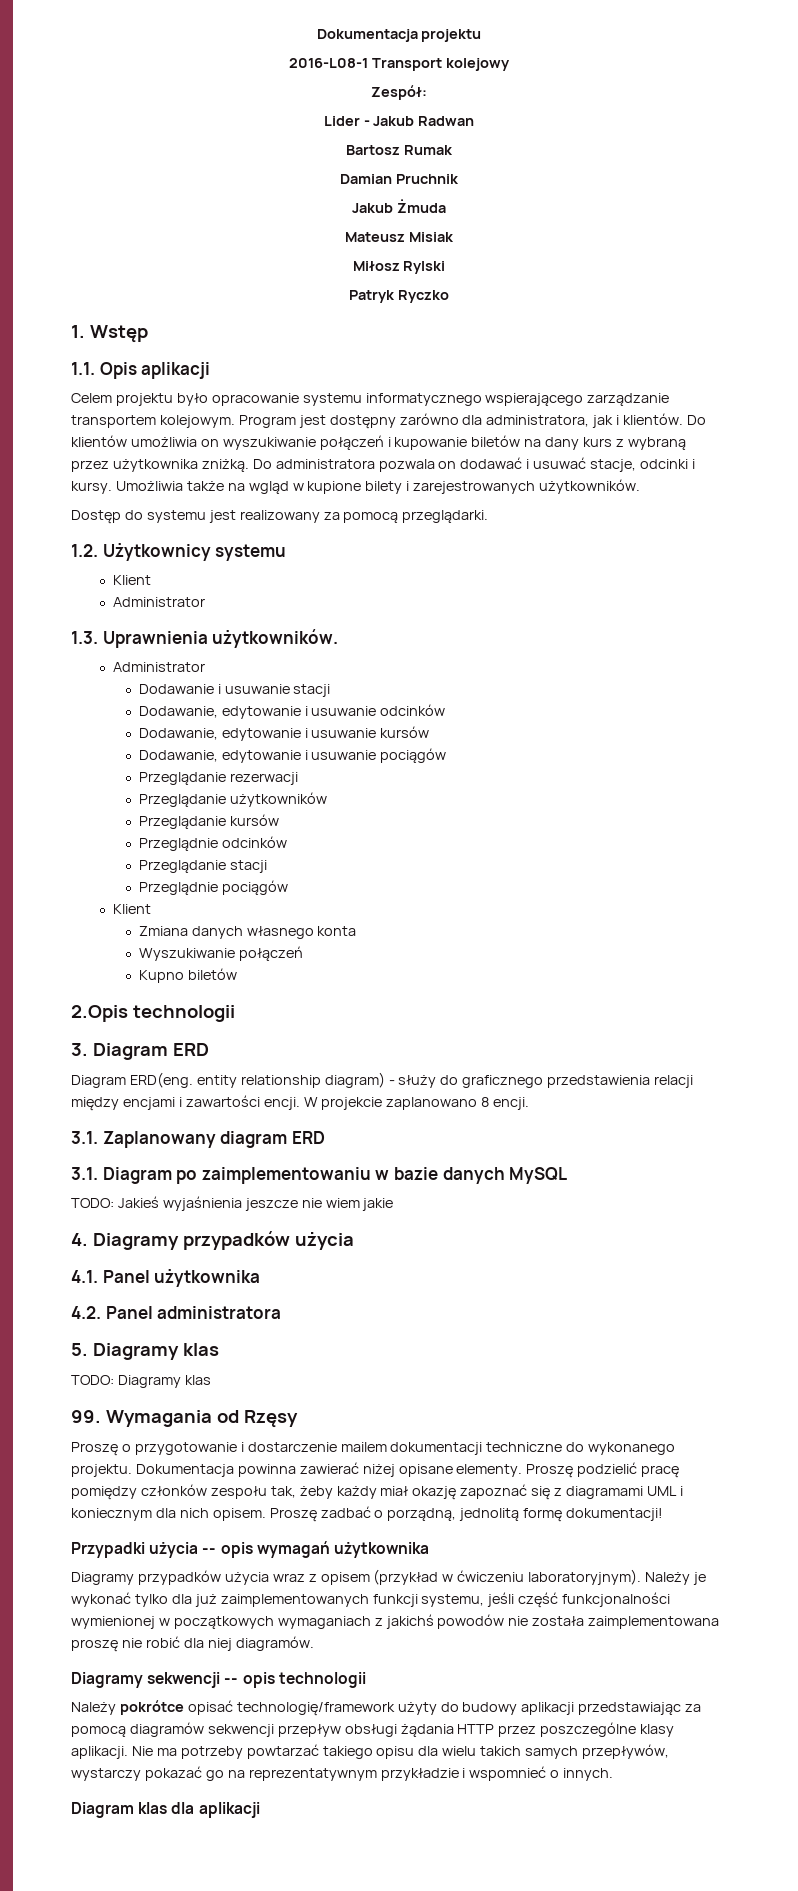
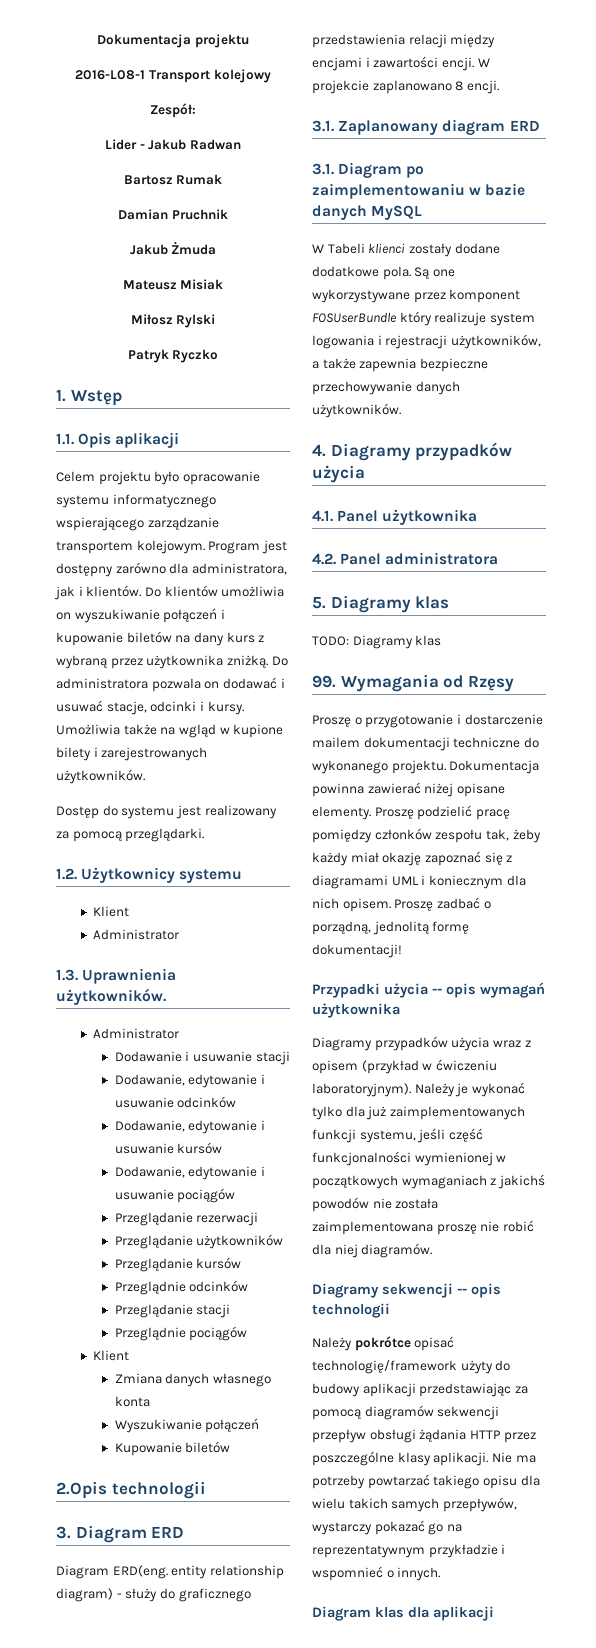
- Kupno biletów
+ Kupowanie biletów
- TODO: Jakieś wyjaśnienia jeszcze nie wiem jakie
+ W Tabeli klienci zostały dodane dodatkowe pola. Są one wykorzystywane przez komponent FOSUserBundle który realizuje system logowania i rejestracji użytkowników, a także zapewnia bezpieczne przechowywanie danych użytkowników.

